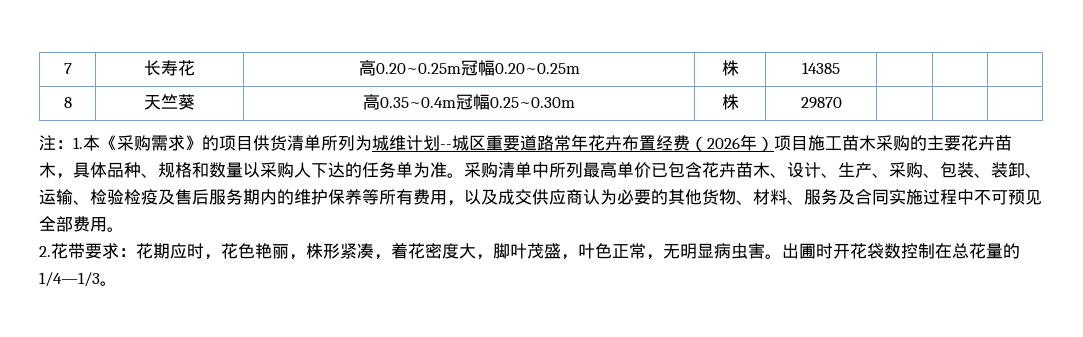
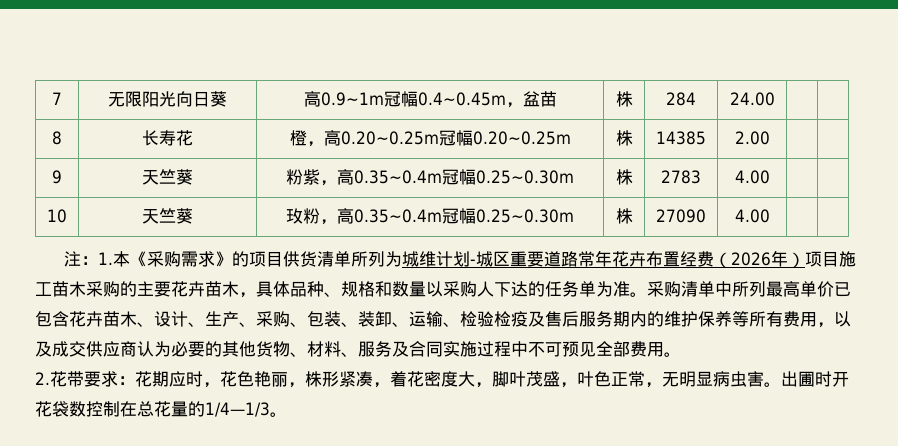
- 7 | 长寿花 | 高0.20~0.25m冠幅0.20~0.25m | 株 | 14385 | | |
- 8 | 天竺葵 | 高0.35~0.4m冠幅0.25~0.30m | 株 | 29870 | | |
+ 7 | 无限阳光向日葵 | 高0.9~1m冠幅0.4~0.45m，盆苗 | 株 | 284 | 24.00 | |
+ 8 | 长寿花 | 橙，高0.20~0.25m冠幅0.20~0.25m | 株 | 14385 | 2.00 | |
+ 9 | 天竺葵 | 粉紫，高0.35~0.4m冠幅0.25~0.30m | 株 | 2783 | 4.00 | |
+ 10 | 天竺葵 | 玫粉，高0.35~0.4m冠幅0.25~0.30m | 株 | 27090 | 4.00 | |
- 注：1.本《采购需求》的项目供货清单所列为城维计划--城区重要道路常年花卉布置经费（2026年）项目施工苗木采购的主要花卉苗木，具体品种、规格和数量以采购人下达的任务单为准。
+ 注：1.本《采购需求》的项目供货清单所列为城维计划-城区重要道路常年花卉布置经费（2026年）项目施工苗木采购的主要花卉苗木，具体品种、规格和数量以采购人下达的任务单为准。

